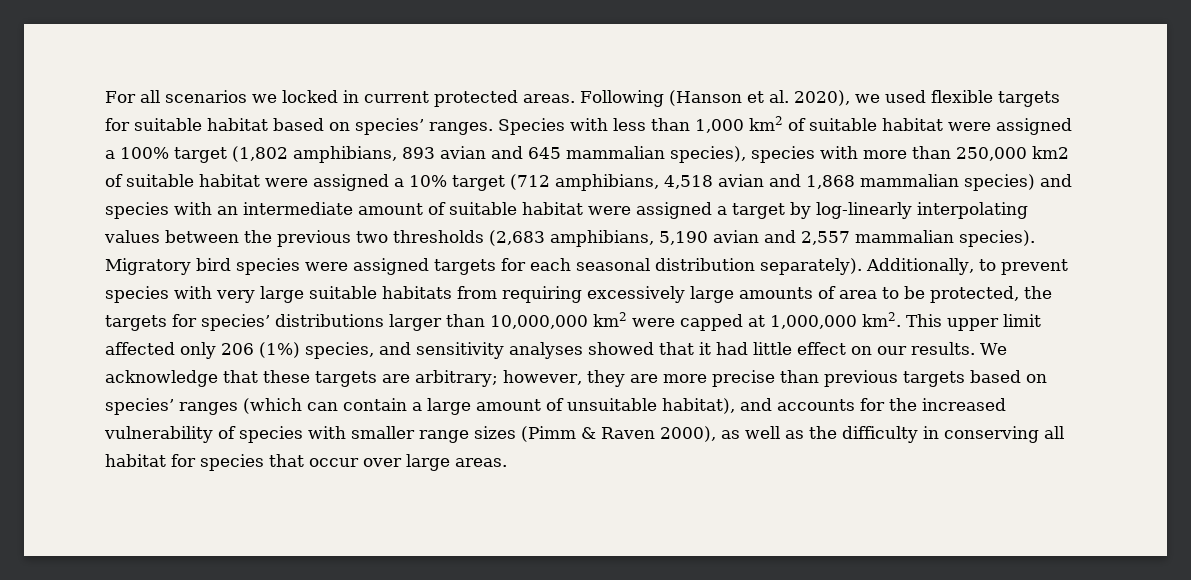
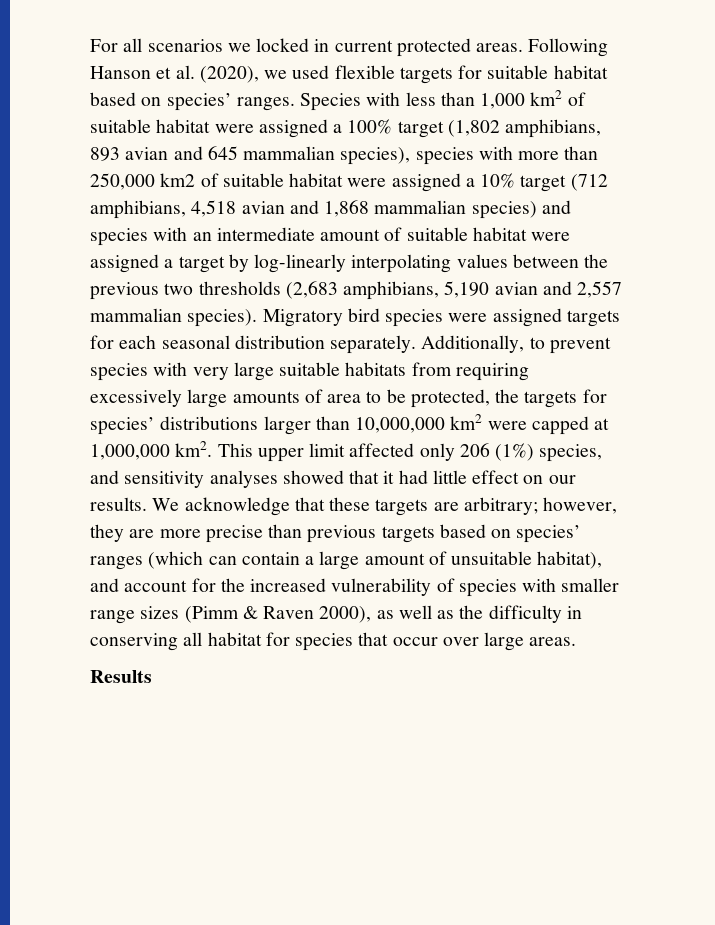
- Following (Hanson et al. 2020), we used flexible targets for suitable habitat based on species’ ranges.
+ Following Hanson et al. (2020), we used flexible targets for suitable habitat based on species’ ranges.
- Migratory bird species were assigned targets for each seasonal distribution separately).
+ Migratory bird species were assigned targets for each seasonal distribution separately.
- We acknowledge that these targets are arbitrary; however, they are more precise than previous targets based on species’ ranges (which can contain a large amount of unsuitable habitat), and accounts for the increased vulnerability of species with smaller range sizes (Pimm & Raven 2000), as well as the difficulty in conserving all habitat for species that occur over large areas.
+ We acknowledge that these targets are arbitrary; however, they are more precise than previous targets based on species’ ranges (which can contain a large amount of unsuitable habitat), and account for the increased vulnerability of species with smaller range sizes (Pimm & Raven 2000), as well as the difficulty in conserving all habitat for species that occur over large areas.
+ Results

